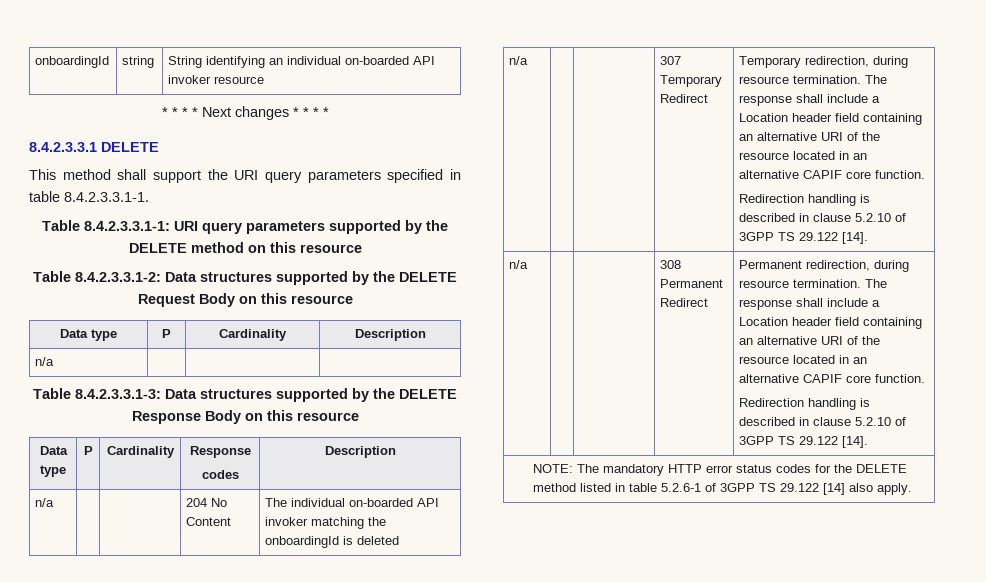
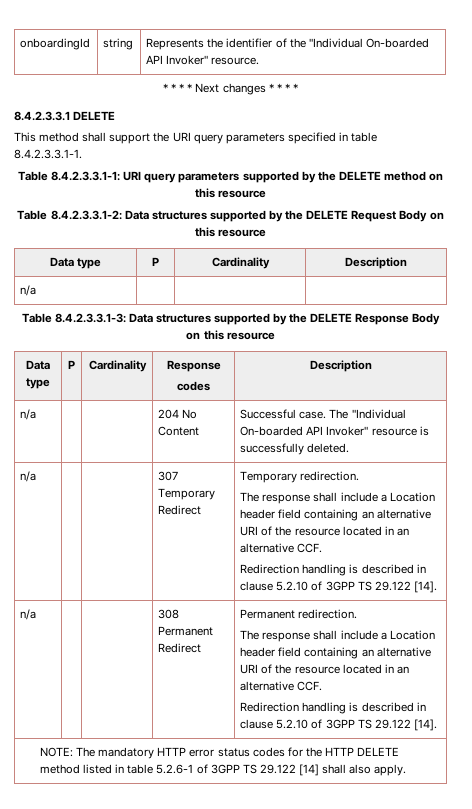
- onboardingId | string | String identifying an individual on-boarded API invoker resource
+ onboardingId | string | Represents the identifier of the "Individual On-boarded API Invoker" resource.
- n/a | | | 204 No Content | The individual on-boarded API invoker matching the onboardingId is deleted
+ n/a | | | 204 No Content | Successful case. The "Individual On-boarded API Invoker" resource is successfully deleted.
- Temporary redirection, during resource termination. The response shall include a Location header field containing an alternative URI of the resource located in an alternative CAPIF core function.
+ Temporary redirection.
+ The response shall include a Location header field containing an alternative URI of the resource located in an alternative CCF.
- Permanent redirection, during resource termination. The response shall include a Location header field containing an alternative URI of the resource located in an alternative CAPIF core function.
+ Permanent redirection.
+ The response shall include a Location header field containing an alternative URI of the resource located in an alternative CCF.
- NOTE: The mandatory HTTP error status codes for the DELETE method listed in table 5.2.6-1 of 3GPP TS 29.122 [14] also apply.
+ NOTE: The mandatory HTTP error status codes for the HTTP DELETE method listed in table 5.2.6-1 of 3GPP TS 29.122 [14] shall also apply.

